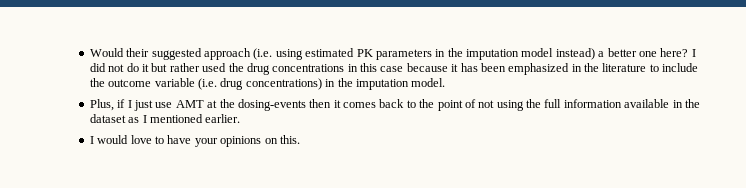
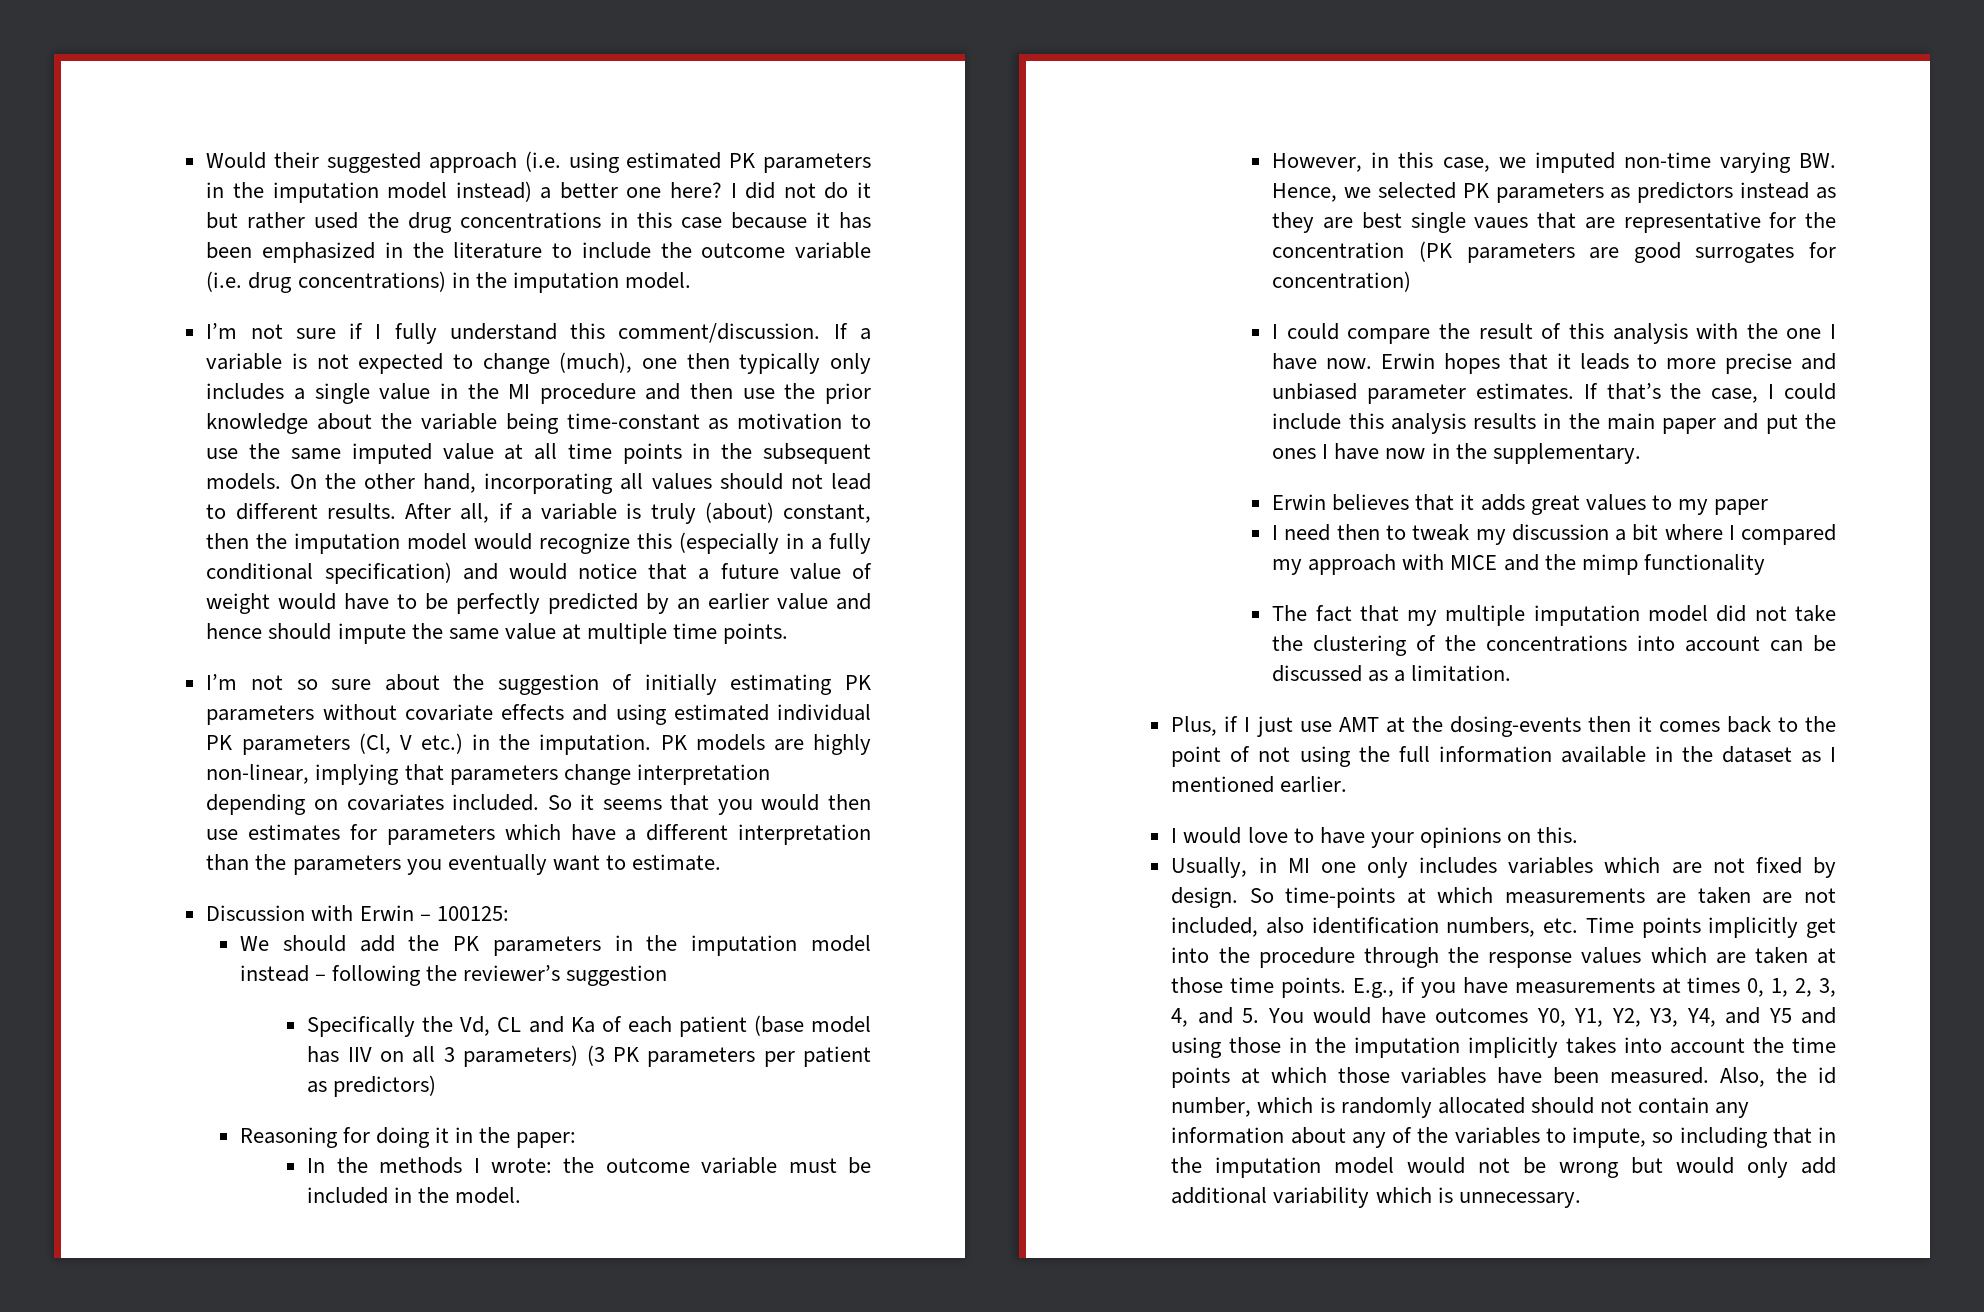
+ I’m not sure if I fully understand this comment/discussion. If a variable is not expected to change (much), one then typically only includes a single value in the MI procedure and then use the prior knowledge about the variable being time-constant as motivation to use the same imputed value at all time points in the subsequent models. On the other hand, incorporating all values should not lead to different results. After all, if a variable is truly (about) constant, then the imputation model would recognize this (especially in a fully conditional specification) and would notice that a future value of weight would have to be perfectly predicted by an earlier value and hence should impute the same value at multiple time points.
+ I’m not so sure about the suggestion of initially estimating PK parameters without covariate effects and using estimated individual PK parameters (Cl, V etc.) in the imputation. PK models are highly non-linear, implying that parameters change interpretation depending on covariates included. So it seems that you would then use estimates for parameters which have a different interpretation than the parameters you eventually want to estimate.
+ Discussion with Erwin – 100125:
+ We should add the PK parameters in the imputation model instead – following the reviewer’s suggestion
+ Specifically the Vd, CL and Ka of each patient (base model has IIV on all 3 parameters) (3 PK parameters per patient as predictors)
+ Reasoning for doing it in the paper:
+ In the methods I wrote: the outcome variable must be included in the model.
+ However, in this case, we imputed non-time varying BW. Hence, we selected PK parameters as predictors instead as they are best single vaues that are representative for the concentration (PK parameters are good surrogates for concentration)
+ I could compare the result of this analysis with the one I have now. Erwin hopes that it leads to more precise and unbiased parameter estimates. If that’s the case, I could include this analysis results in the main paper and put the ones I have now in the supplementary.
+ Erwin believes that it adds great values to my paper
+ I need then to tweak my discussion a bit where I compared my approach with MICE and the mimp functionality
+ The fact that my multiple imputation model did not take the clustering of the concentrations into account can be discussed as a limitation.
+ Usually, in MI one only includes variables which are not fixed by design. So time-points at which measurements are taken are not included, also identification numbers, etc. Time points implicitly get into the procedure through the response values which are taken at those time points. E.g., if you have measurements at times 0, 1, 2, 3, 4, and 5. You would have outcomes Y0, Y1, Y2, Y3, Y4, and Y5 and using those in the imputation implicitly takes into account the time points at which those variables have been measured. Also, the id number, which is randomly allocated should not contain any information about any of the variables to impute, so including that in the imputation model would not be wrong but would only add additional variability which is unnecessary.

